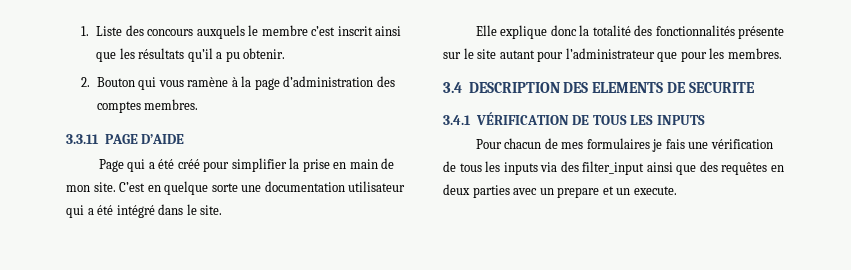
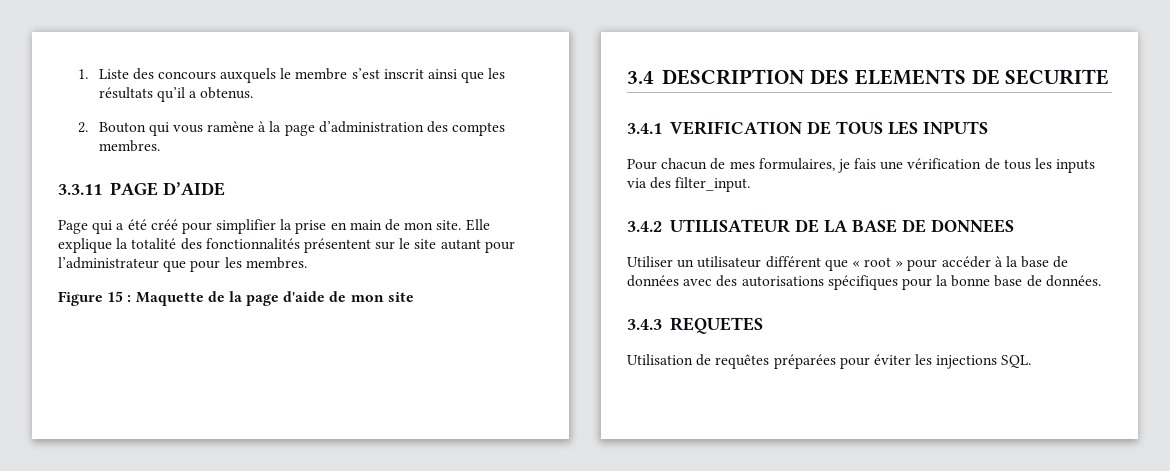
- 1. Liste des concours auxquels le membre c’est inscrit ainsi que les résultats qu’il a pu obtenir.
+ 1. Liste des concours auxquels le membre s’est inscrit ainsi que les résultats qu’il a obtenus.
- Page qui a été créé pour simplifier la prise en main de mon site. C’est en quelque sorte une documentation utilisateur qui a été intégré dans le site.
- Elle explique donc la totalité des fonctionnalités présente sur le site autant pour l’administrateur que pour les membres.
+ Page qui a été créé pour simplifier la prise en main de mon site. Elle explique la totalité des fonctionnalités présentent sur le site autant pour l’administrateur que pour les membres.
+ Figure 15 : Maquette de la page d'aide de mon site
- 3.4.1 VÉRIFICATION DE TOUS LES INPUTS
+ 3.4.1 VERIFICATION DE TOUS LES INPUTS
- Pour chacun de mes formulaires je fais une vérification de tous les inputs via des filter_input ainsi que des requêtes en deux parties avec un prepare et un execute.
+ Pour chacun de mes formulaires, je fais une vérification de tous les inputs via des filter_input.
+ 3.4.2 UTILISATEUR DE LA BASE DE DONNEES
+ Utiliser un utilisateur différent que « root » pour accéder à la base de données avec des autorisations spécifiques pour la bonne base de données.
+ 3.4.3 REQUETES
+ Utilisation de requêtes préparées pour éviter les injections SQL.

